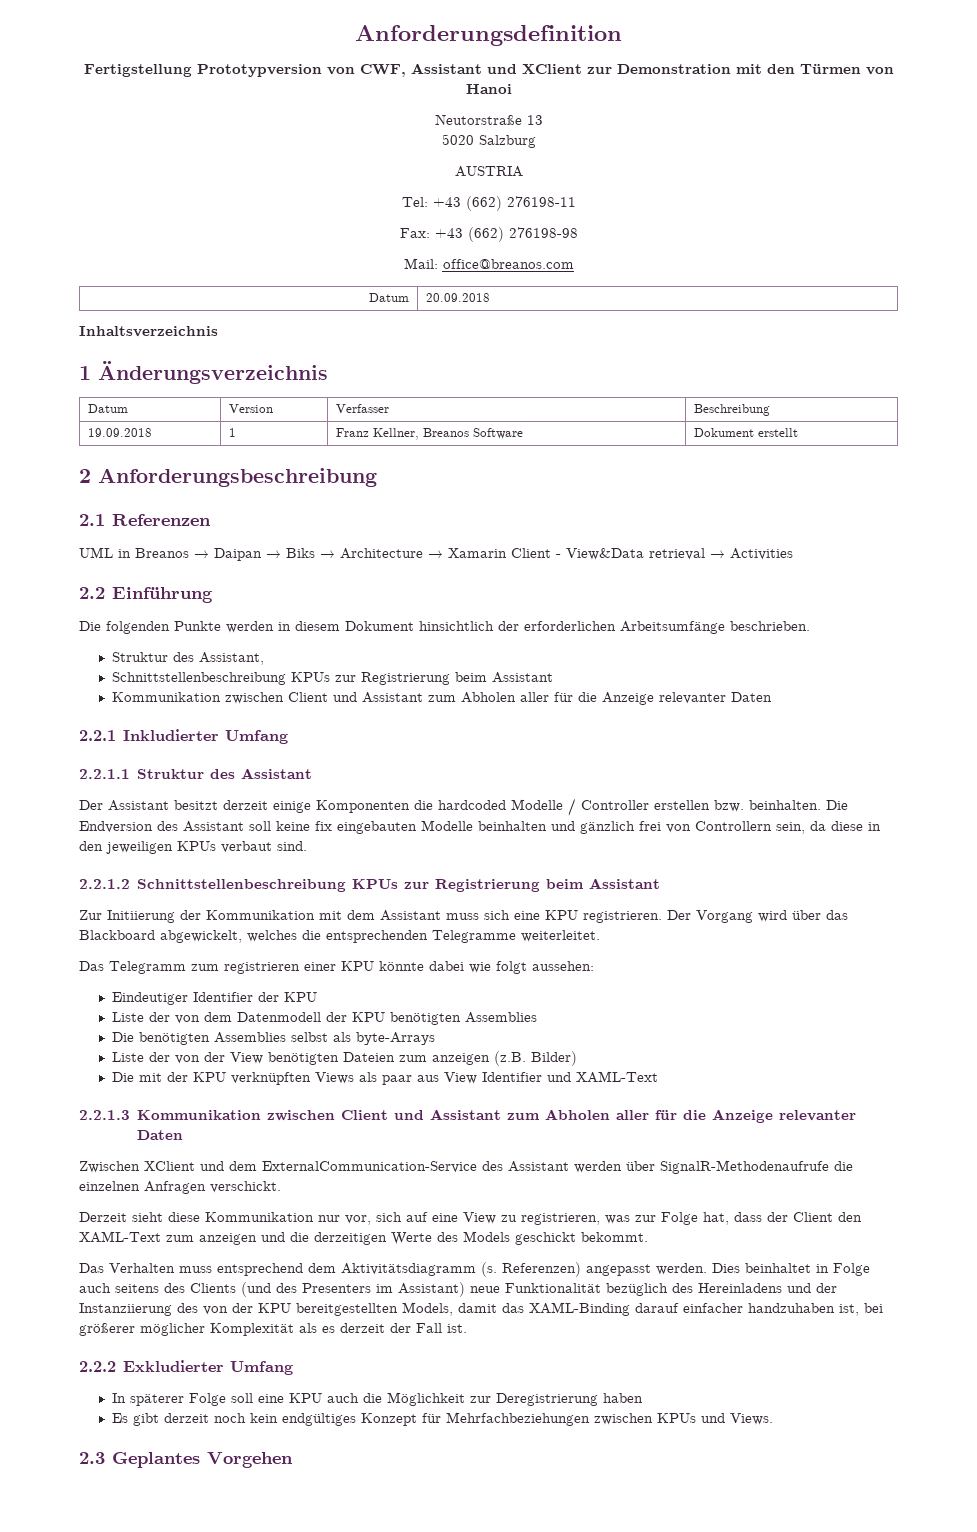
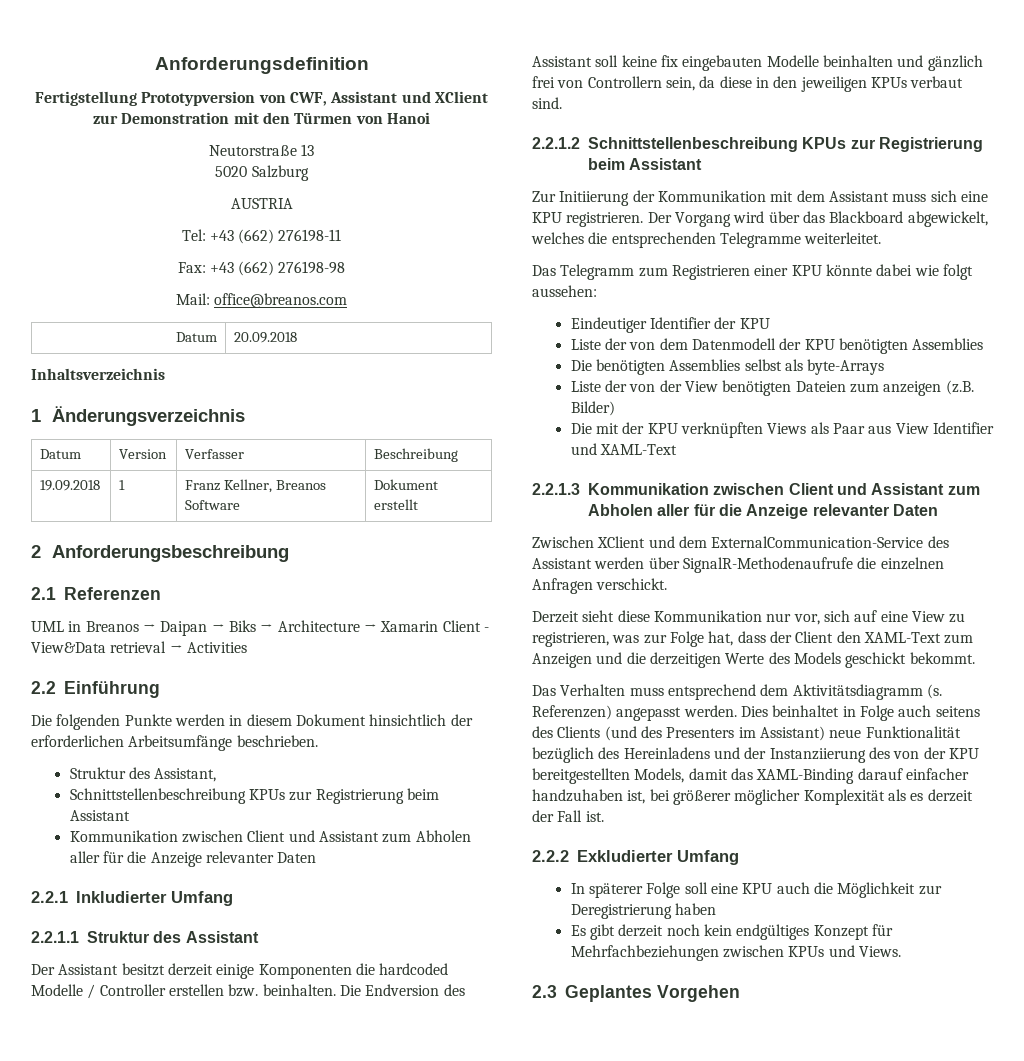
- Das Telegramm zum registrieren einer KPU könnte dabei wie folgt aussehen:
+ Das Telegramm zum Registrieren einer KPU könnte dabei wie folgt aussehen:
- Die mit der KPU verknüpften Views als paar aus View Identifier und XAML-Text
+ Die mit der KPU verknüpften Views als Paar aus View Identifier und XAML-Text
- Derzeit sieht diese Kommunikation nur vor, sich auf eine View zu registrieren, was zur Folge hat, dass der Client den XAML-Text zum anzeigen und die derzeitigen Werte des Models geschickt bekommt.
+ Derzeit sieht diese Kommunikation nur vor, sich auf eine View zu registrieren, was zur Folge hat, dass der Client den XAML-Text zum Anzeigen und die derzeitigen Werte des Models geschickt bekommt.

